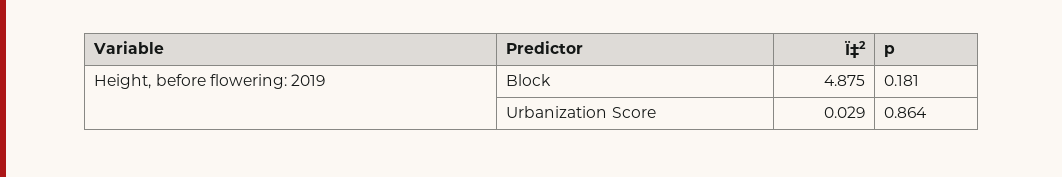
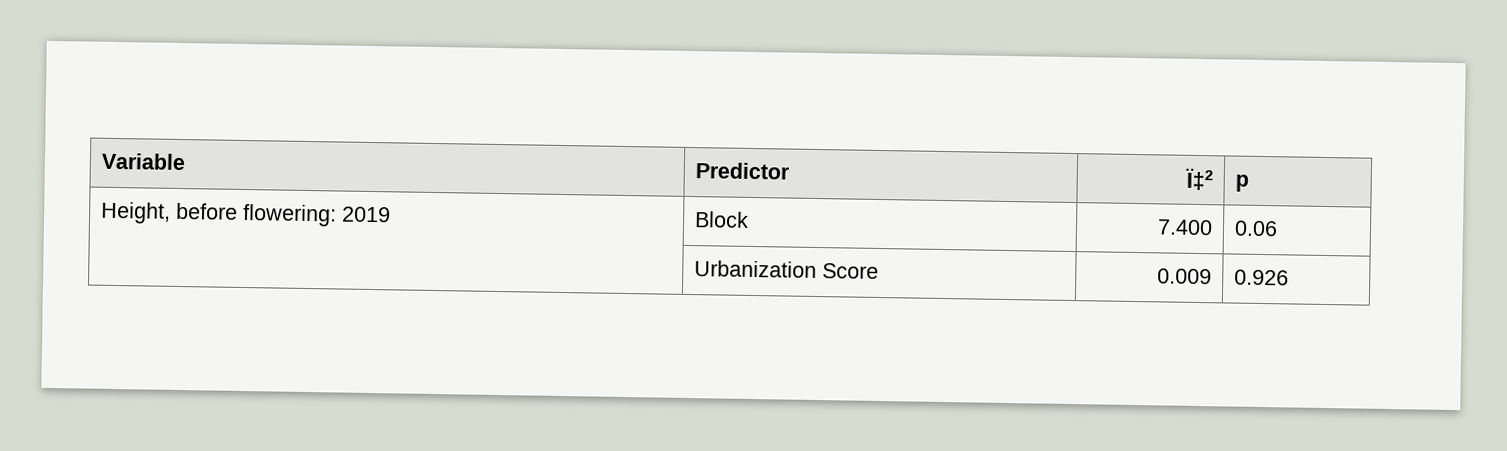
- Height, before flowering: 2019 | Block | 4.875 | 0.181
+ Height, before flowering: 2019 | Block | 7.400 | 0.06
- | Urbanization Score | 0.029 | 0.864
+ | Urbanization Score | 0.009 | 0.926

